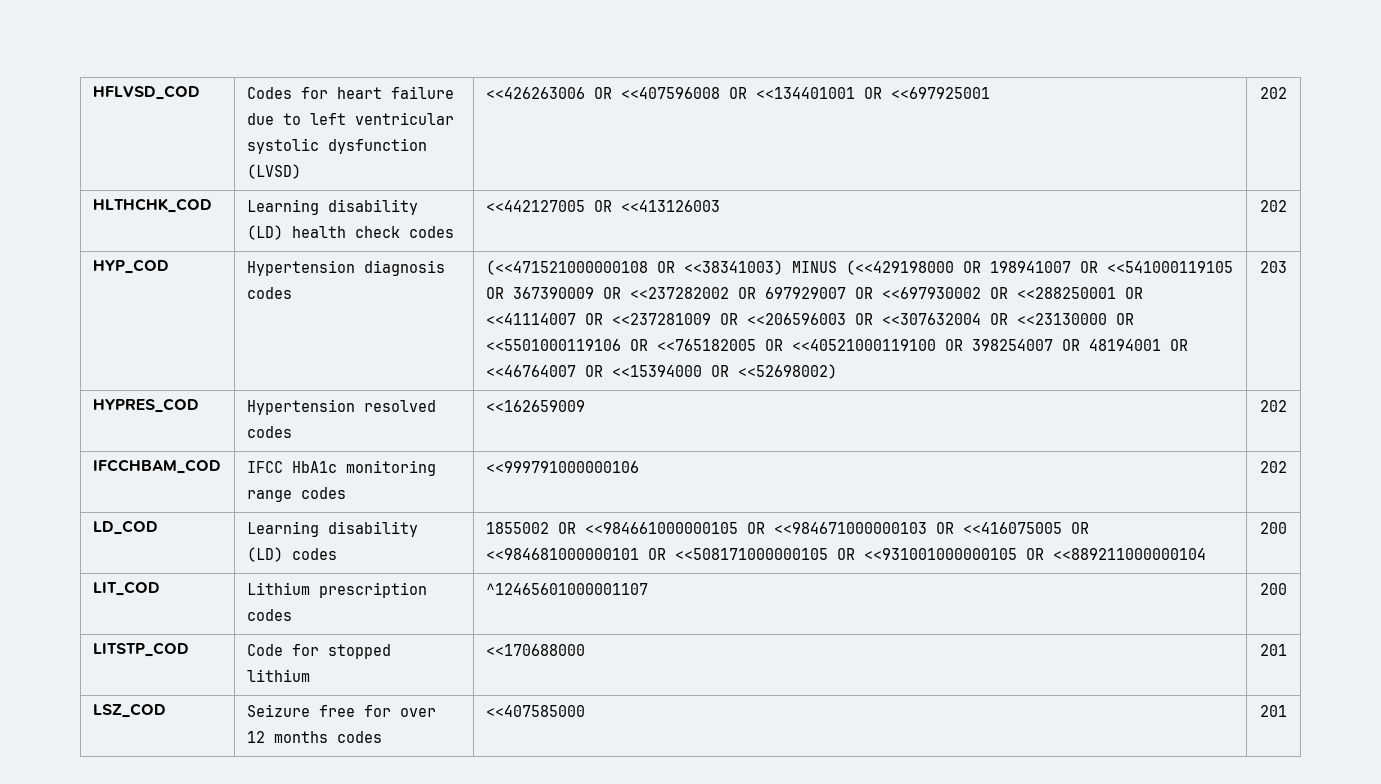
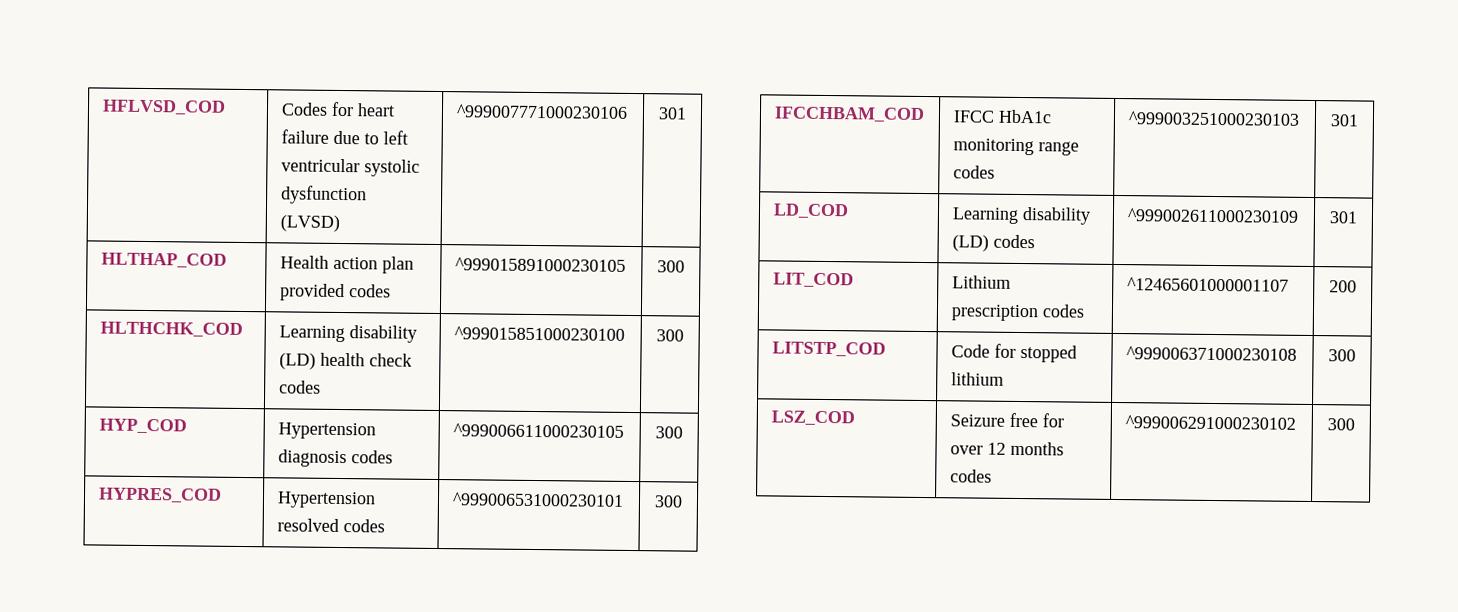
- HFLVSD_COD | Codes for heart failure due to left ventricular systolic dysfunction (LVSD) | <<426263006 OR <<407596008 OR <<134401001 OR <<697925001 | 202
+ HFLVSD_COD | Codes for heart failure due to left ventricular systolic dysfunction (LVSD) | ^999007771000230106 | 301
+ HLTHAP_COD | Health action plan provided codes | ^999015891000230105 | 300
- HLTHCHK_COD | Learning disability (LD) health check codes | <<442127005 OR <<413126003 | 202
+ HLTHCHK_COD | Learning disability (LD) health check codes | ^999015851000230100 | 300
- (<<471521000000108 OR <<38341003) MINUS (<<429198000 OR 198941007 OR <<541000119105 OR 367390009 OR <<237282002 OR 697929007 OR <<697930002 OR <<288250001 OR <<41114007 OR <<237281009 OR <<206596003 OR <<307632004 OR <<23130000 OR <<5501000119106 OR <<765182005 OR <<40521000119100 OR 398254007 OR 48194001 OR <<46764007 OR <<15394000 OR <<52698002) | 203
+ ^999006611000230105 | 300
- HYPRES_COD | Hypertension resolved codes | <<162659009 | 202
+ HYPRES_COD | Hypertension resolved codes | ^999006531000230101 | 300
- IFCCHBAM_COD | IFCC HbA1c monitoring range codes | <<999791000000106 | 202
+ IFCCHBAM_COD | IFCC HbA1c monitoring range codes | ^999003251000230103 | 301
- LD_COD | Learning disability (LD) codes | 1855002 OR <<984661000000105 OR <<984671000000103 OR <<416075005 OR <<984681000000101 OR <<508171000000105 OR <<931001000000105 OR <<889211000000104 | 200
+ LD_COD | Learning disability (LD) codes | ^999002611000230109 | 301
- LITSTP_COD | Code for stopped lithium | <<170688000 | 201
+ LITSTP_COD | Code for stopped lithium | ^999006371000230108 | 300
- LSZ_COD | Seizure free for over 12 months codes | <<407585000 | 201
+ LSZ_COD | Seizure free for over 12 months codes | ^999006291000230102 | 300

